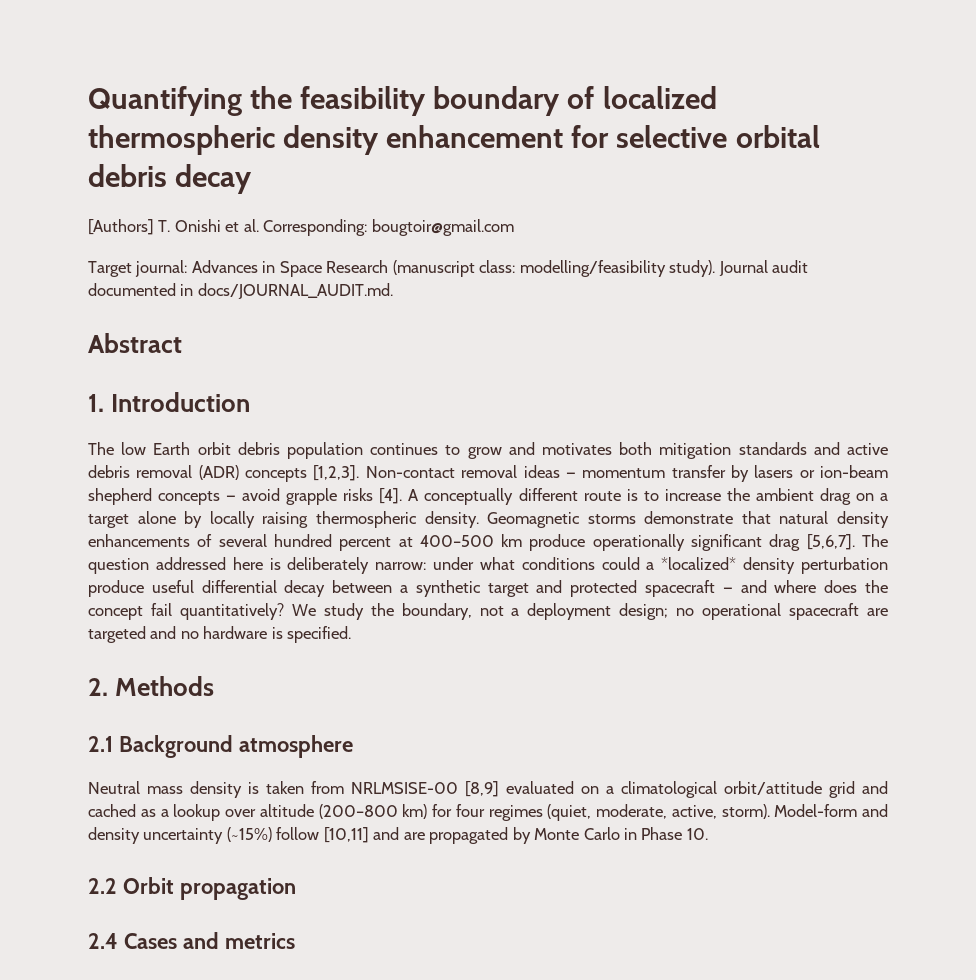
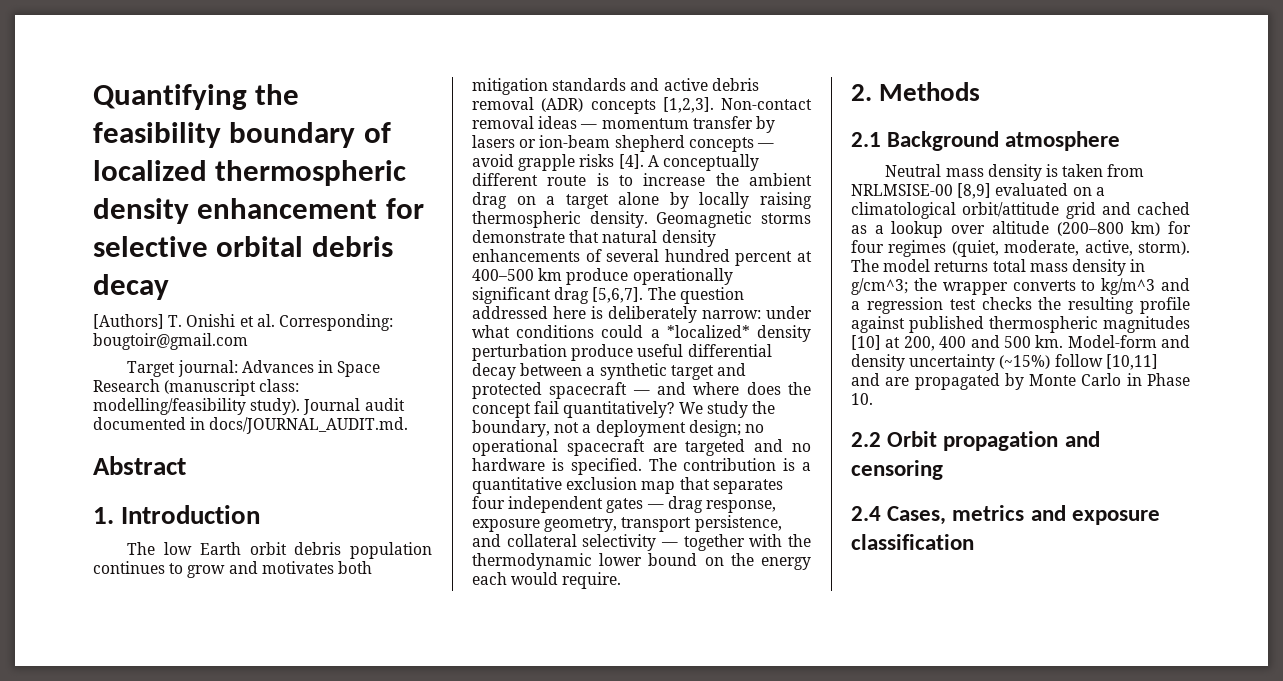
+ The contribution is a quantitative exclusion map that separates four independent gates — drag response, exposure geometry, transport persistence, and collateral selectivity — together with the thermodynamic lower bound on the energy each would require.
+ The model returns total mass density in g/cm^3; the wrapper converts to kg/m^3 and a regression test checks the resulting profile against published thermospheric magnitudes [10] at 200, 400 and 500 km.
- 2.2 Orbit propagation
+ 2.2 Orbit propagation and censoring
- 2.4 Cases and metrics
+ 2.4 Cases, metrics and exposure classification

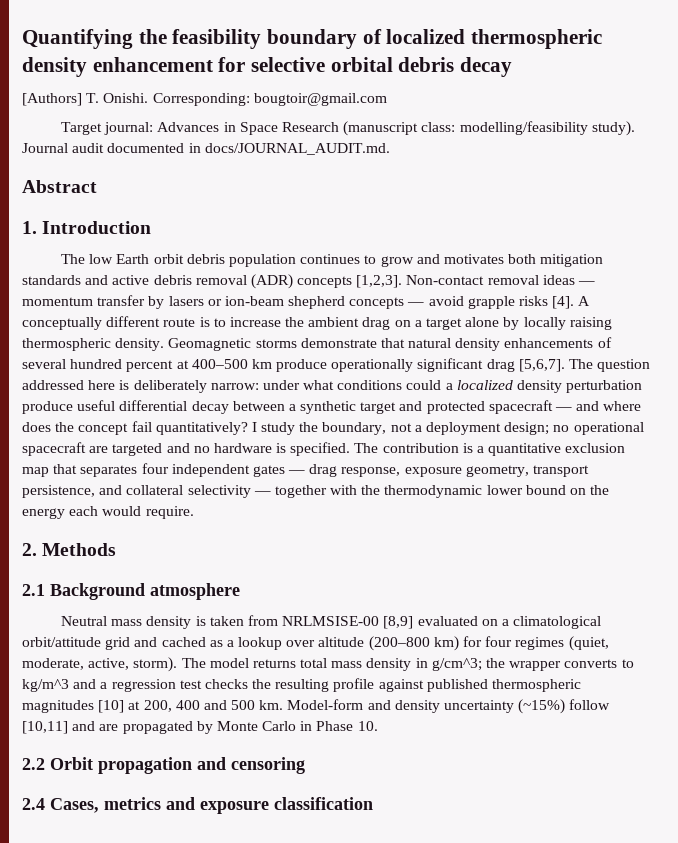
- [Authors] T. Onishi et al. Corresponding: bougtoir@gmail.com
+ [Authors] T. Onishi. Corresponding: bougtoir@gmail.com
- The question addressed here is deliberately narrow: under what conditions could a *localized* density perturbation produce useful differential decay between a synthetic target and protected spacecraft — and where does the concept fail quantitatively?
+ The question addressed here is deliberately narrow: under what conditions could a localized density perturbation produce useful differential decay between a synthetic target and protected spacecraft — and where does the concept fail quantitatively?
- We study the boundary, not a deployment design; no operational spacecraft are targeted and no hardware is specified.
+ I study the boundary, not a deployment design; no operational spacecraft are targeted and no hardware is specified.

